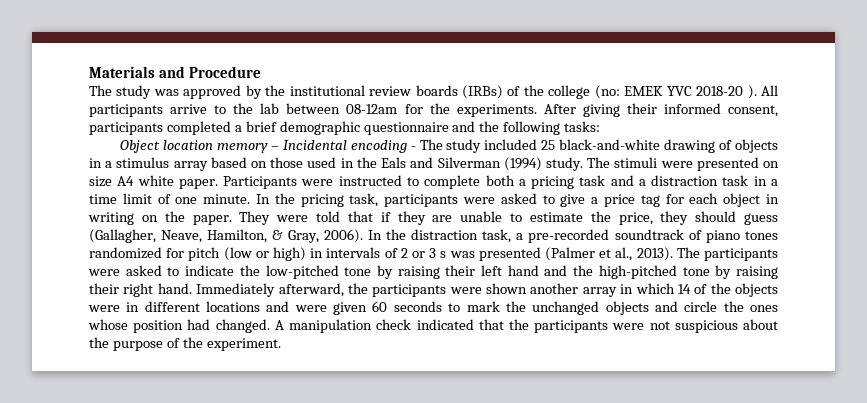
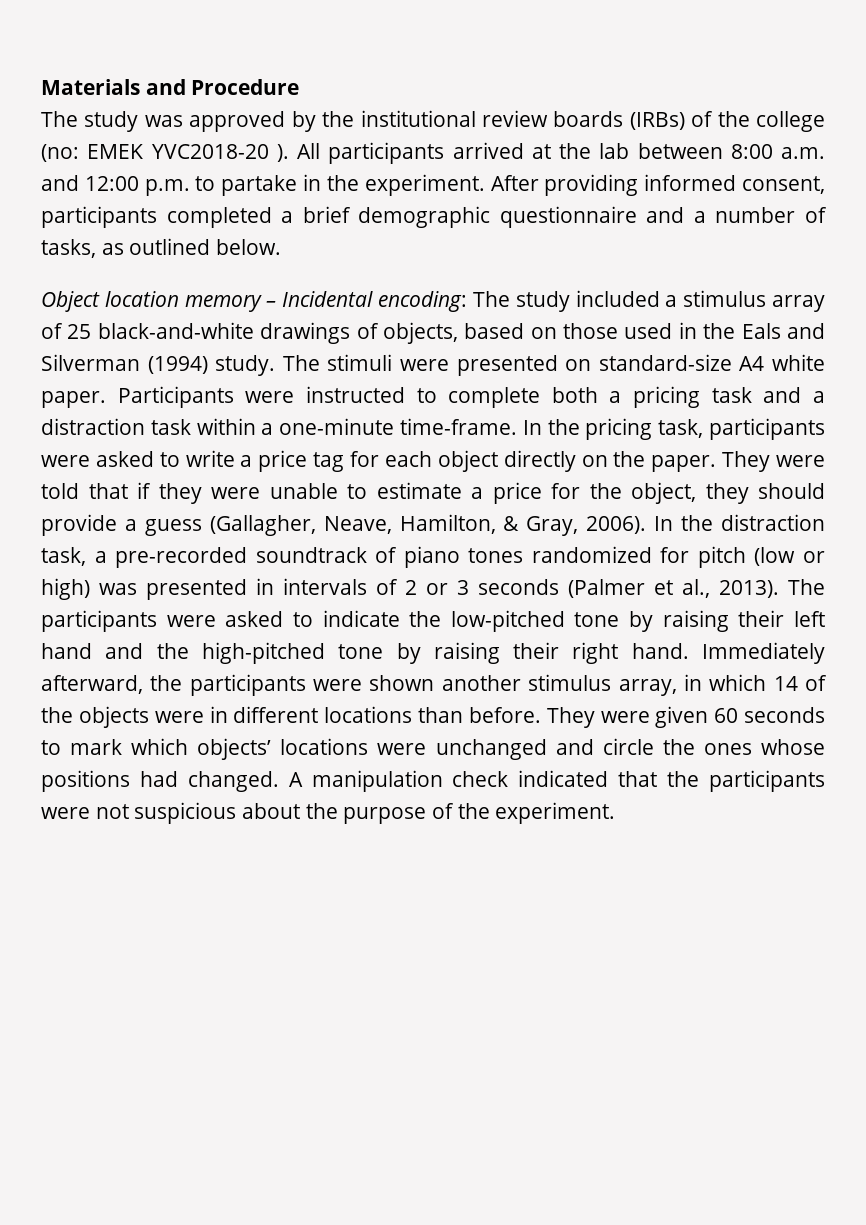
- The study was approved by the institutional review boards (IRBs) of the college (no: EMEK YVC 2018-20 ).
+ The study was approved by the institutional review boards (IRBs) of the college (no: EMEK YVC2018-20 ).
- All participants arrive to the lab between 08-12am for the experiments. After giving their informed consent, participants completed a brief demographic questionnaire and the following tasks:
+ All participants arrived at the lab between 8:00 a.m. and 12:00 p.m. to partake in the experiment. After providing informed consent, participants completed a brief demographic questionnaire and a number of tasks, as outlined below.
- Object location memory – Incidental encoding - The study included 25 black-and-white drawing of objects in a stimulus array based on those used in the Eals and Silverman (1994) study.
+ Object location memory – Incidental encoding: The study included a stimulus array of 25 black-and-white drawings of objects, based on those used in the Eals and Silverman (1994) study.
- The stimuli were presented on size A4 white paper.
+ The stimuli were presented on standard-size A4 white paper.
- Participants were instructed to complete both a pricing task and a distraction task in a time limit of one minute.
+ Participants were instructed to complete both a pricing task and a distraction task within a one-minute time-frame.
- In the pricing task, participants were asked to give a price tag for each object in writing on the paper.
+ In the pricing task, participants were asked to write a price tag for each object directly on the paper.
- They were told that if they are unable to estimate the price, they should guess (Gallagher, Neave, Hamilton, & Gray, 2006).
+ They were told that if they were unable to estimate a price for the object, they should provide a guess (Gallagher, Neave, Hamilton, & Gray, 2006).
- In the distraction task, a pre-recorded soundtrack of piano tones randomized for pitch (low or high) in intervals of 2 or 3 s was presented (Palmer et al., 2013).
+ In the distraction task, a pre-recorded soundtrack of piano tones randomized for pitch (low or high) was presented in intervals of 2 or 3 seconds (Palmer et al., 2013).
- Immediately afterward, the participants were shown another array in which 14 of the objects were in different locations and were given 60 seconds to mark the unchanged objects and circle the ones whose position had changed.
+ Immediately afterward, the participants were shown another stimulus array, in which 14 of the objects were in different locations than before. They were given 60 seconds to mark which objects’ locations were unchanged and circle the ones whose positions had changed.

